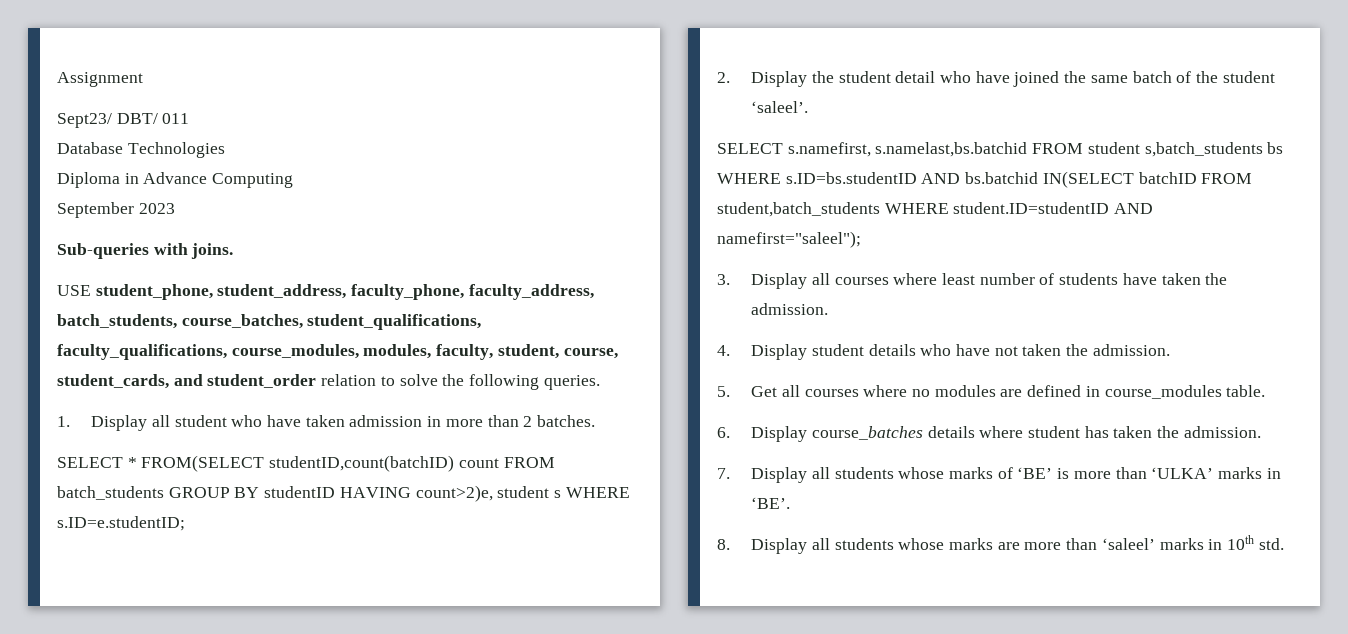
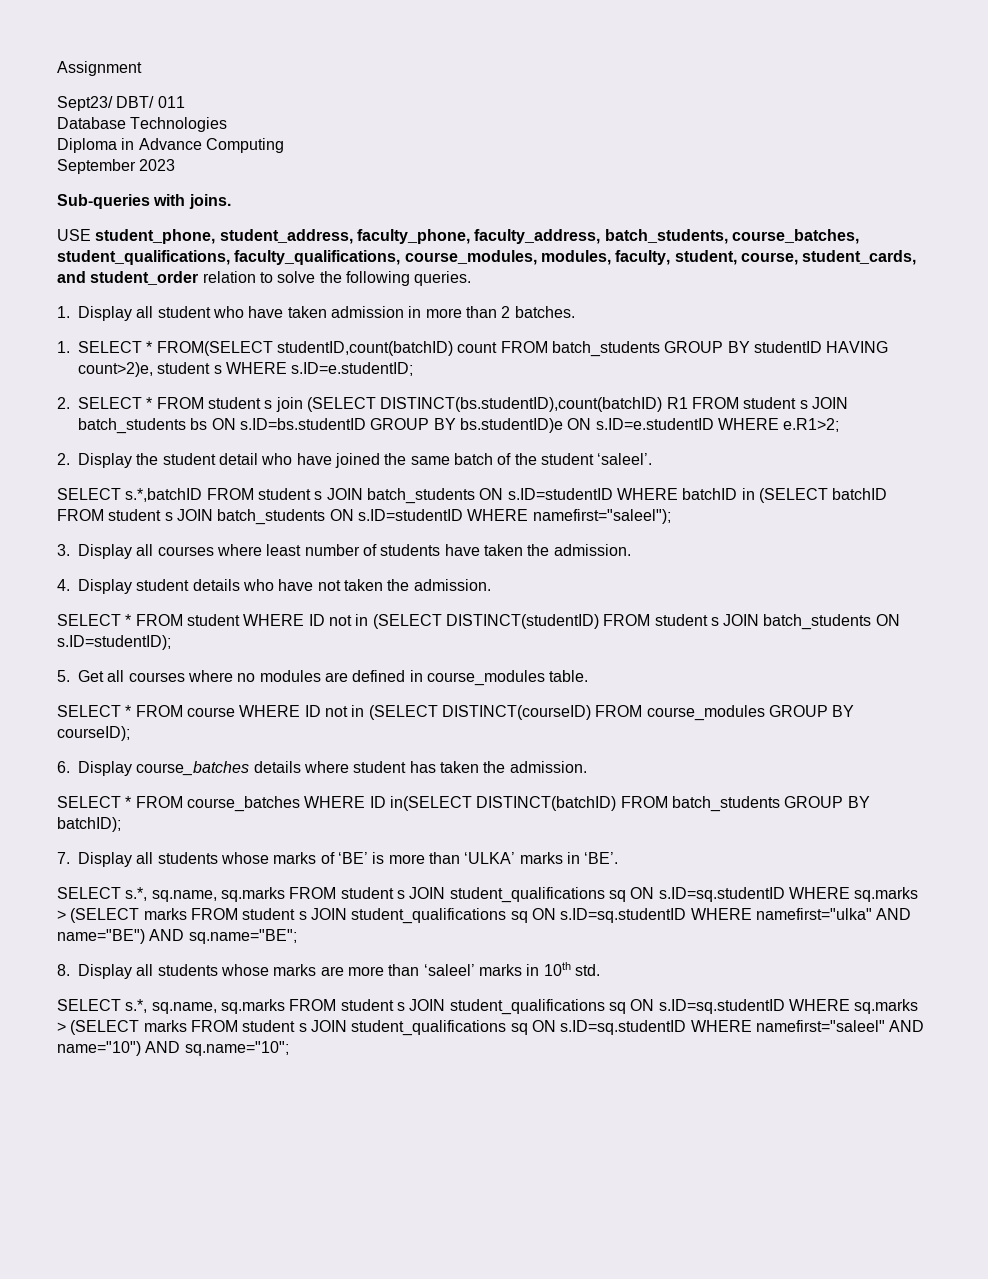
- SELECT * FROM(SELECT studentID,count(batchID) count FROM batch_students GROUP BY studentID HAVING count>2)e, student s WHERE s.ID=e.studentID;
+ 1. SELECT * FROM(SELECT studentID,count(batchID) count FROM batch_students GROUP BY studentID HAVING count>2)e, student s WHERE s.ID=e.studentID;
+ 2. SELECT * FROM student s join (SELECT DISTINCT(bs.studentID),count(batchID) R1 FROM student s JOIN batch_students bs ON s.ID=bs.studentID GROUP BY bs.studentID)e ON s.ID=e.studentID WHERE e.R1>2;
- SELECT s.namefirst, s.namelast,bs.batchid FROM student s,batch_students bs WHERE s.ID=bs.studentID AND bs.batchid IN(SELECT batchID FROM student,batch_students WHERE student.ID=studentID AND namefirst="saleel");
+ SELECT s.*,batchID FROM student s JOIN batch_students ON s.ID=studentID WHERE batchID in (SELECT batchID FROM student s JOIN batch_students ON s.ID=studentID WHERE namefirst="saleel");
+ SELECT * FROM student WHERE ID not in (SELECT DISTINCT(studentID) FROM student s JOIN batch_students ON s.ID=studentID);
+ SELECT * FROM course WHERE ID not in (SELECT DISTINCT(courseID) FROM course_modules GROUP BY courseID);
+ SELECT * FROM course_batches WHERE ID in(SELECT DISTINCT(batchID) FROM batch_students GROUP BY batchID);
+ SELECT s.*, sq.name, sq.marks FROM student s JOIN student_qualifications sq ON s.ID=sq.studentID WHERE sq.marks > (SELECT marks FROM student s JOIN student_qualifications sq ON s.ID=sq.studentID WHERE namefirst="ulka" AND name="BE") AND sq.name="BE";
+ SELECT s.*, sq.name, sq.marks FROM student s JOIN student_qualifications sq ON s.ID=sq.studentID WHERE sq.marks > (SELECT marks FROM student s JOIN student_qualifications sq ON s.ID=sq.studentID WHERE namefirst="saleel" AND name="10") AND sq.name="10";

